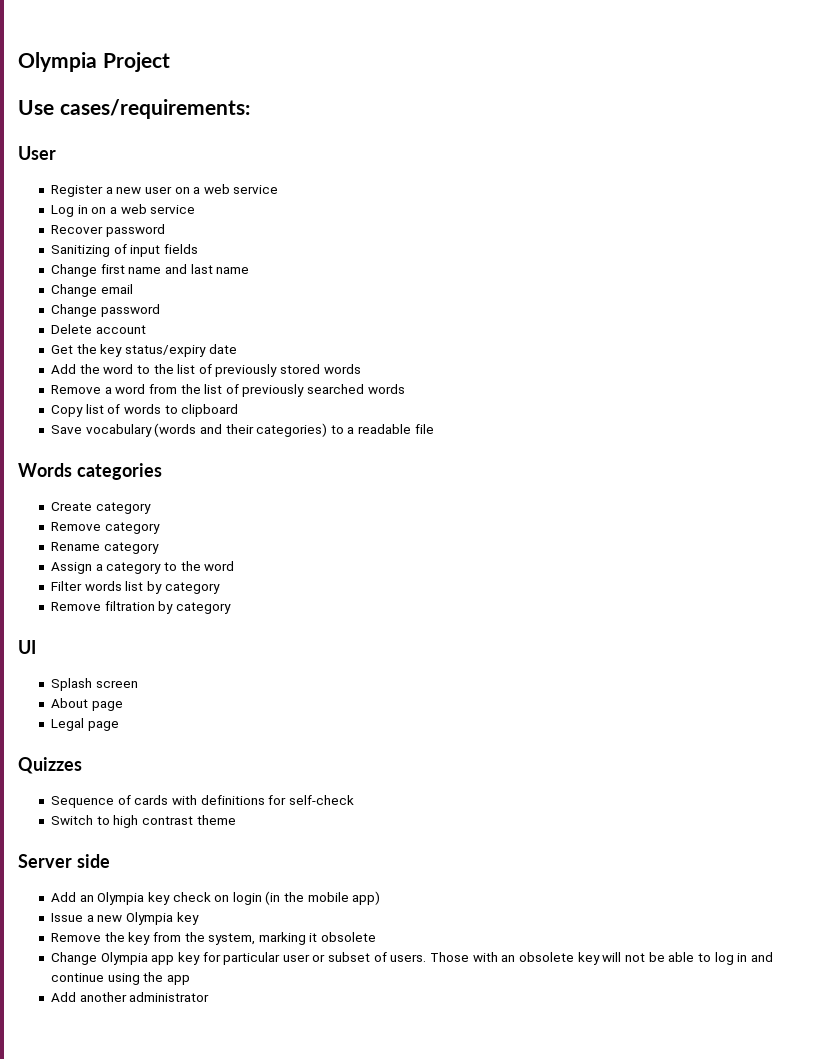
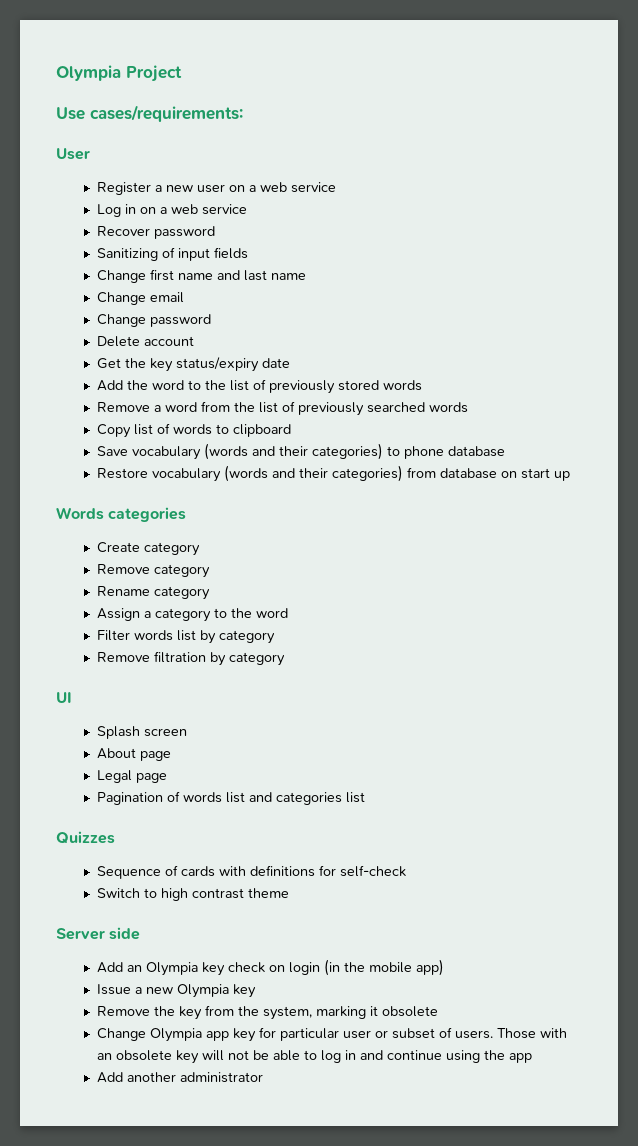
- Save vocabulary (words and their categories) to a readable file
+ Save vocabulary (words and their categories) to phone database
+ Restore vocabulary (words and their categories) from database on start up
+ Pagination of words list and categories list

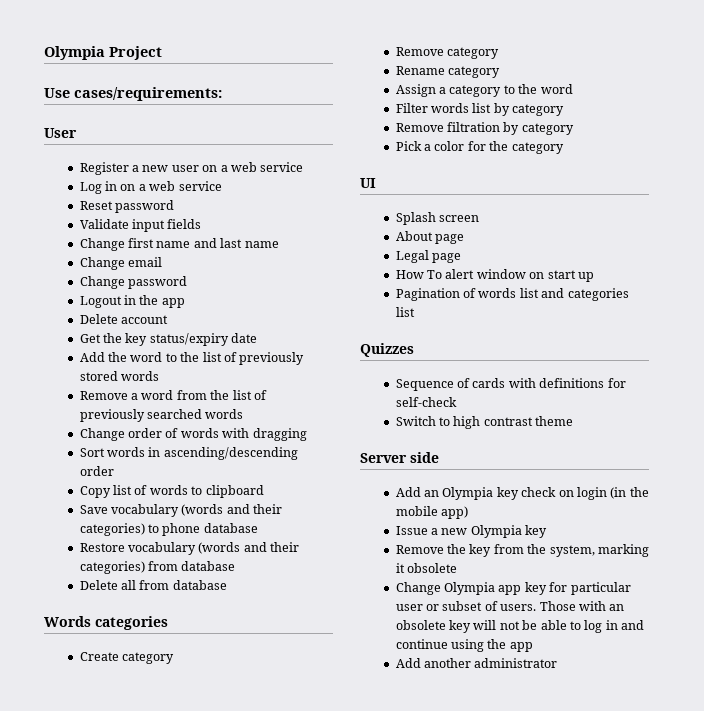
- Recover password
- Sanitizing of input fields
+ Reset password
+ Validate input fields
+ Logout in the app
+ Change order of words with dragging
+ Sort words in ascending/descending order
- Restore vocabulary (words and their categories) from database on start up
+ Restore vocabulary (words and their categories) from database
+ Delete all from database
+ Pick a color for the category
+ How To alert window on start up

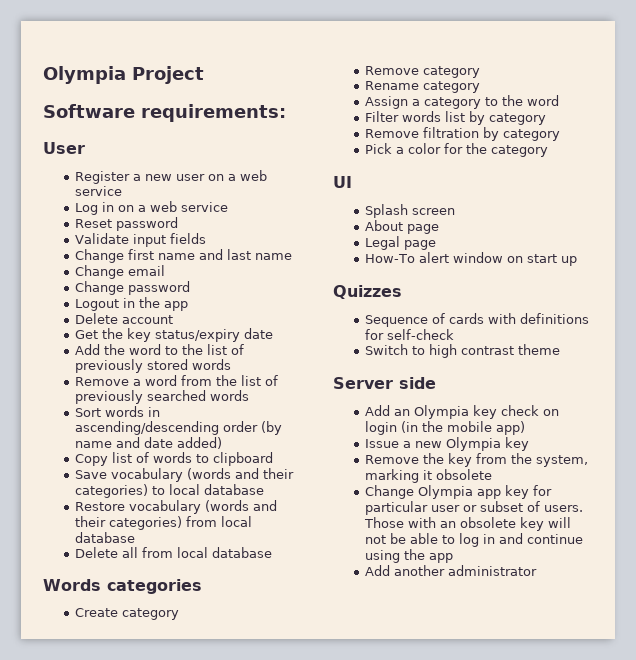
- Use cases/requirements:
+ Software requirements:
- Change order of words with dragging
- Sort words in ascending/descending order
+ Sort words in ascending/descending order (by name and date added)
- Save vocabulary (words and their categories) to phone database
+ Save vocabulary (words and their categories) to local database
- Restore vocabulary (words and their categories) from database
+ Restore vocabulary (words and their categories) from local database
- Delete all from database
+ Delete all from local database
- How To alert window on start up
+ How-To alert window on start up
- Pagination of words list and categories list

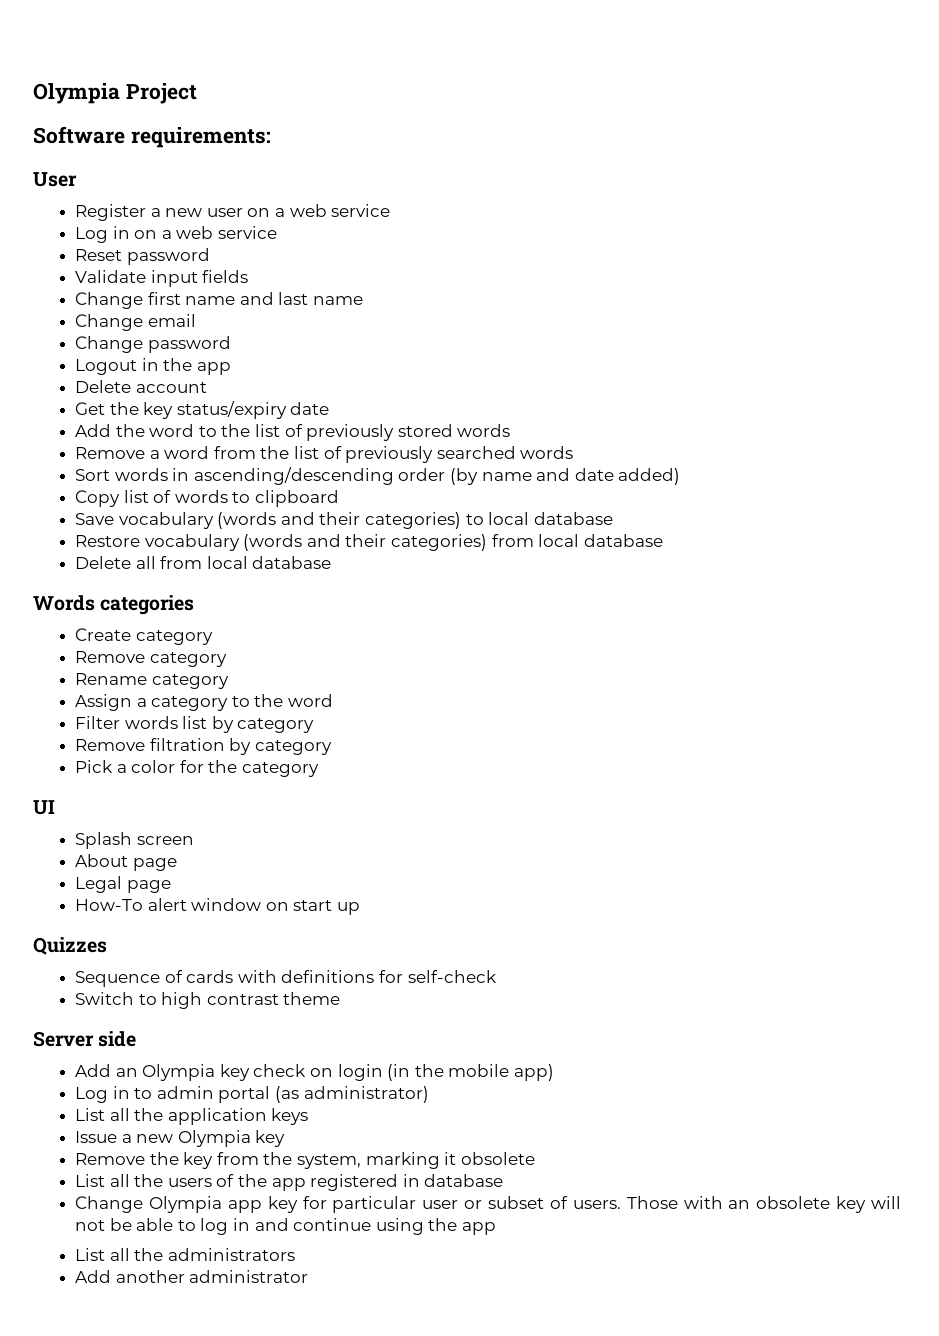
+ Log in to admin portal (as administrator)
+ List all the application keys
+ List all the users of the app registered in database
+ List all the administrators

